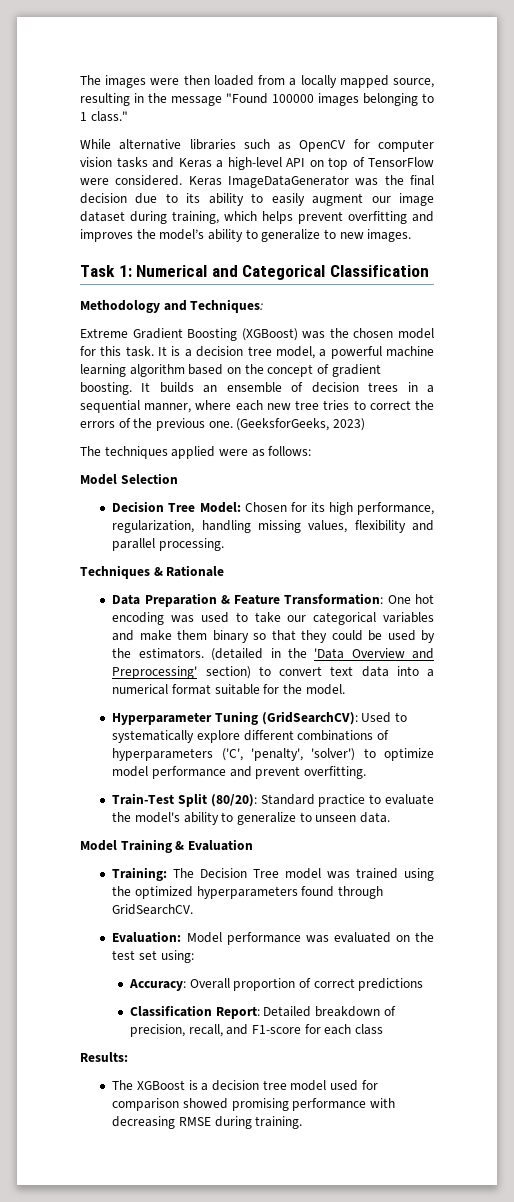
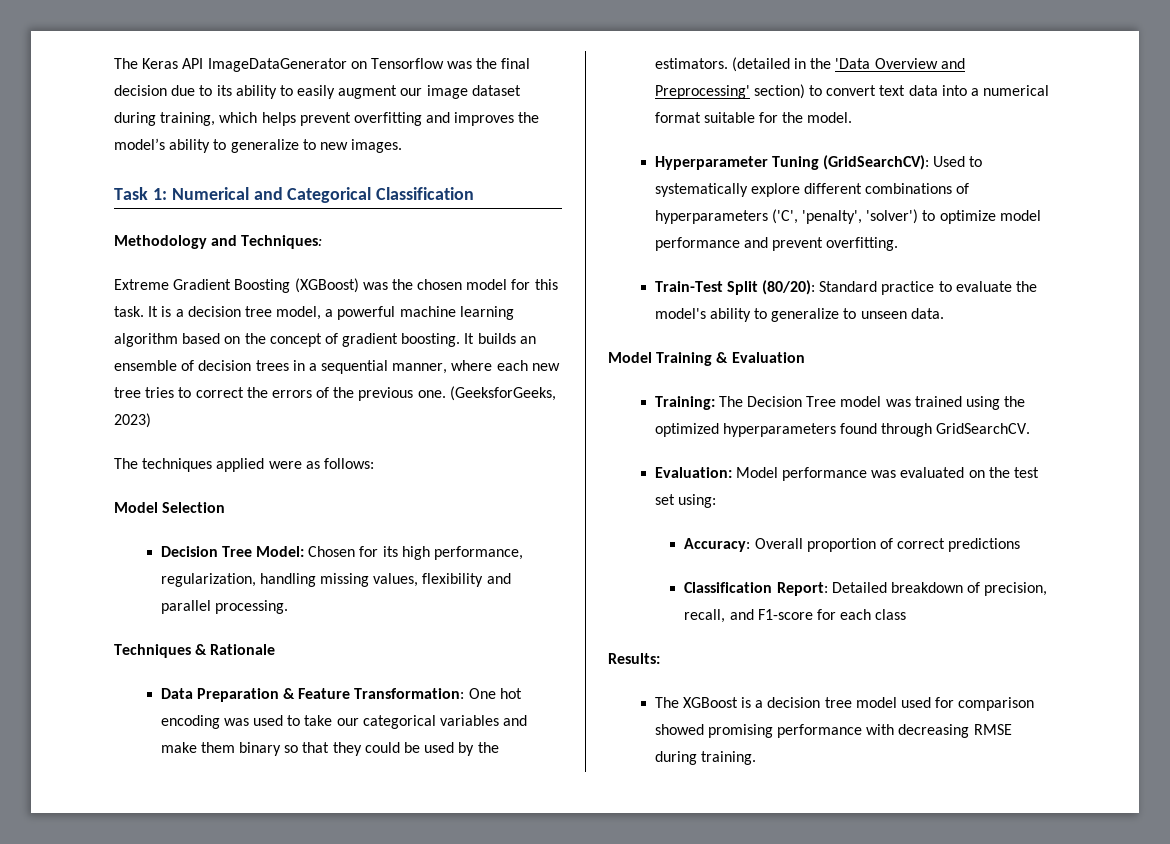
- The images were then loaded from a locally mapped source, resulting in the message "Found 100000 images belonging to 1 class."
- While alternative libraries such as OpenCV for computer vision tasks and Keras a high-level API on top of TensorFlow were considered. Keras ImageDataGenerator was the final decision due to its ability to easily augment our image dataset during training, which helps prevent overfitting and improves the model’s ability to generalize to new images.
+ The Keras API ImageDataGenerator on Tensorflow was the final decision due to its ability to easily augment our image dataset during training, which helps prevent overfitting and improves the model’s ability to generalize to new images.

